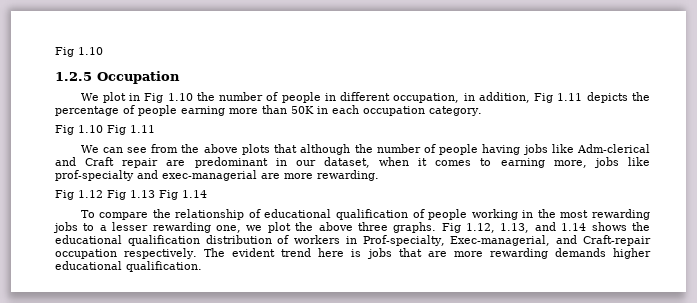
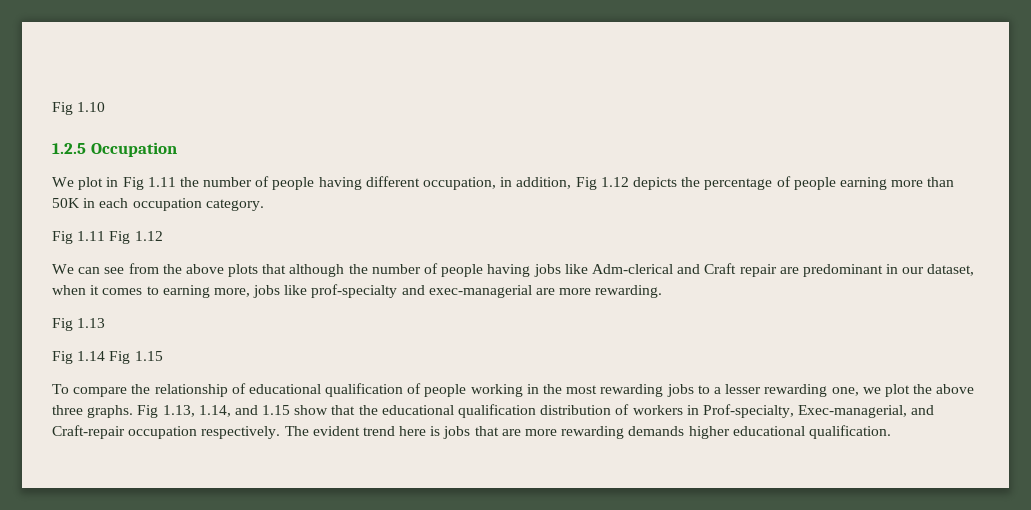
- We plot in Fig 1.10 the number of people in different occupation, in addition, Fig 1.11 depicts the percentage of people earning more than 50K in each occupation category.
+ We plot in Fig 1.11 the number of people having different occupation, in addition, Fig 1.12 depicts the percentage of people earning more than 50K in each occupation category.
- Fig 1.10 Fig 1.11
+ Fig 1.11 Fig 1.12
- Fig 1.12 Fig 1.13 Fig 1.14
+ Fig 1.13
+ Fig 1.14 Fig 1.15
- Fig 1.12, 1.13, and 1.14 shows the educational qualification distribution of workers in Prof-specialty, Exec-managerial, and Craft-repair occupation respectively.
+ Fig 1.13, 1.14, and 1.15 show that the educational qualification distribution of workers in Prof-specialty, Exec-managerial, and Craft-repair occupation respectively.

